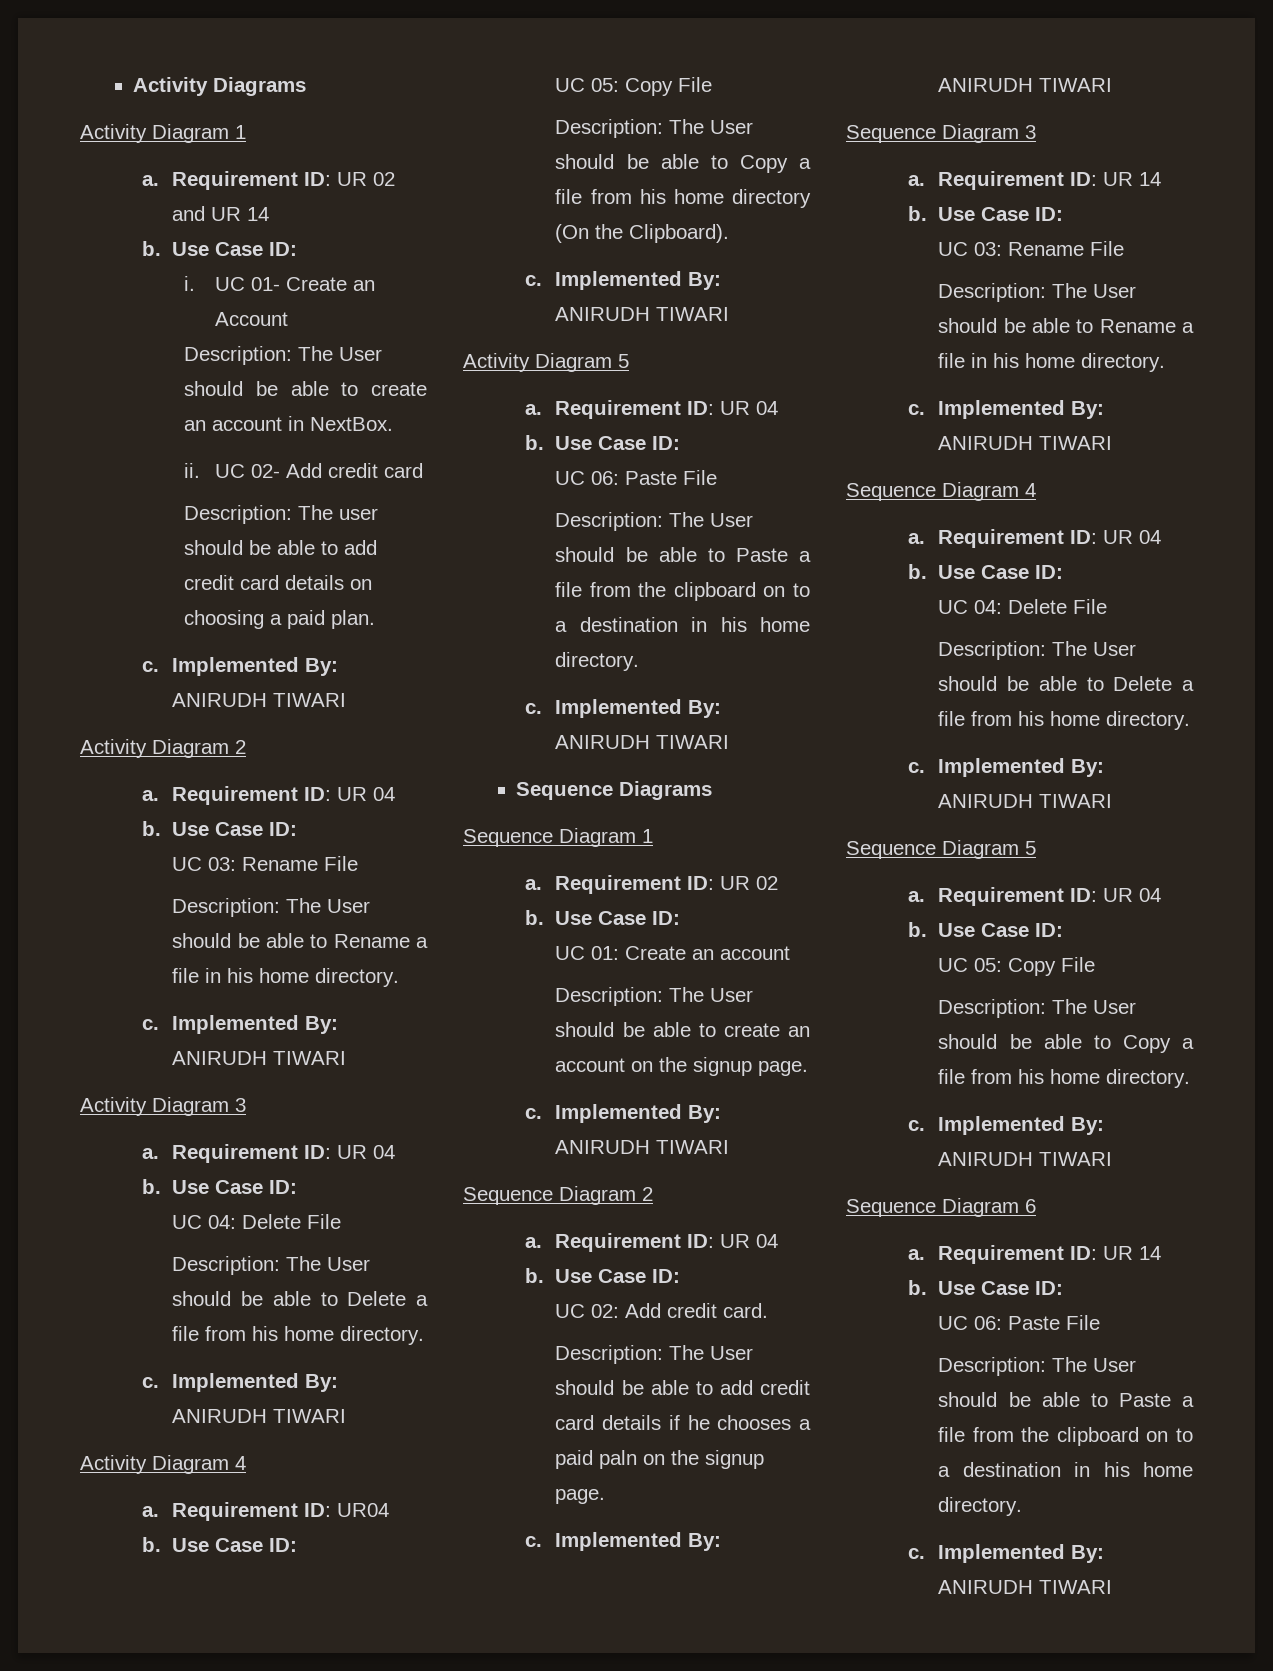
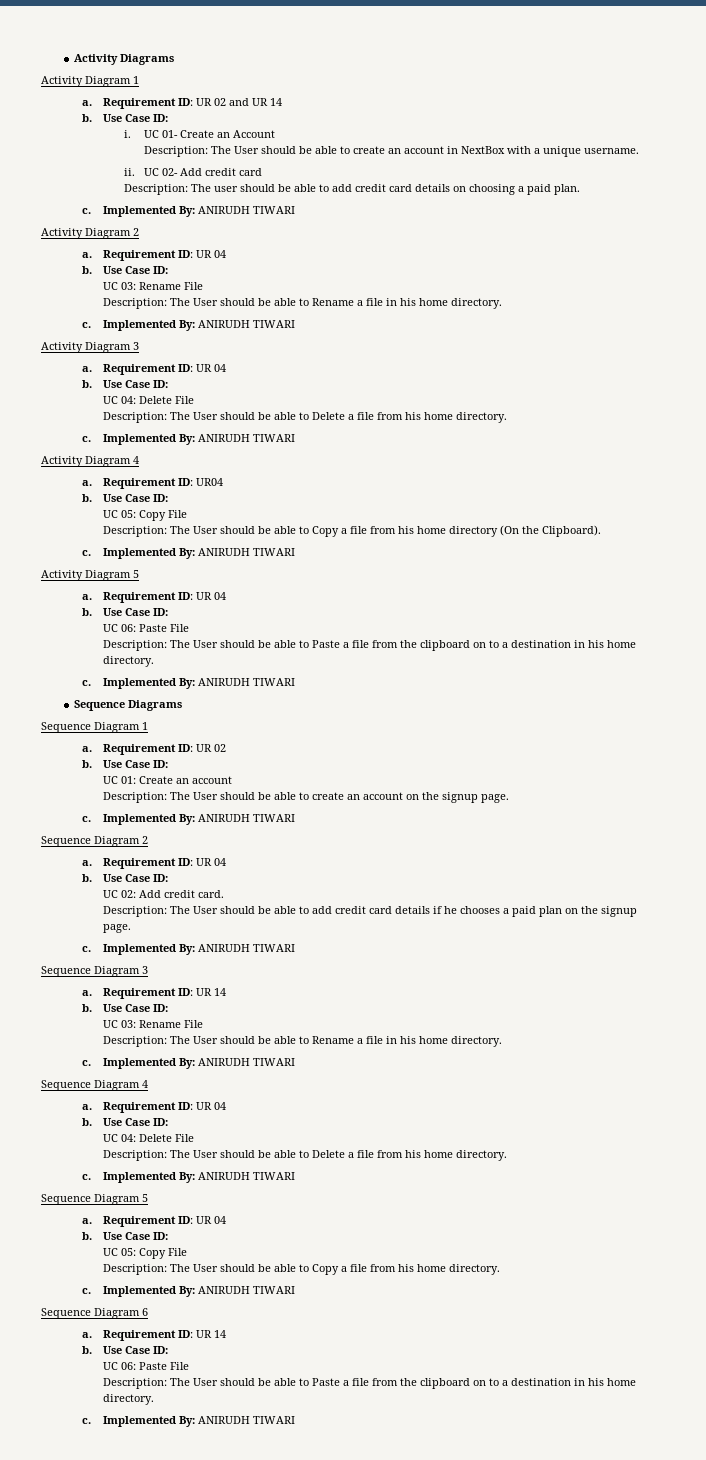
- Description: The User should be able to create an account in NextBox.
+ Description: The User should be able to create an account in NextBox with a unique username.
- Description: The User should be able to add credit card details if he chooses a paid paln on the signup page.
+ Description: The User should be able to add credit card details if he chooses a paid plan on the signup page.

